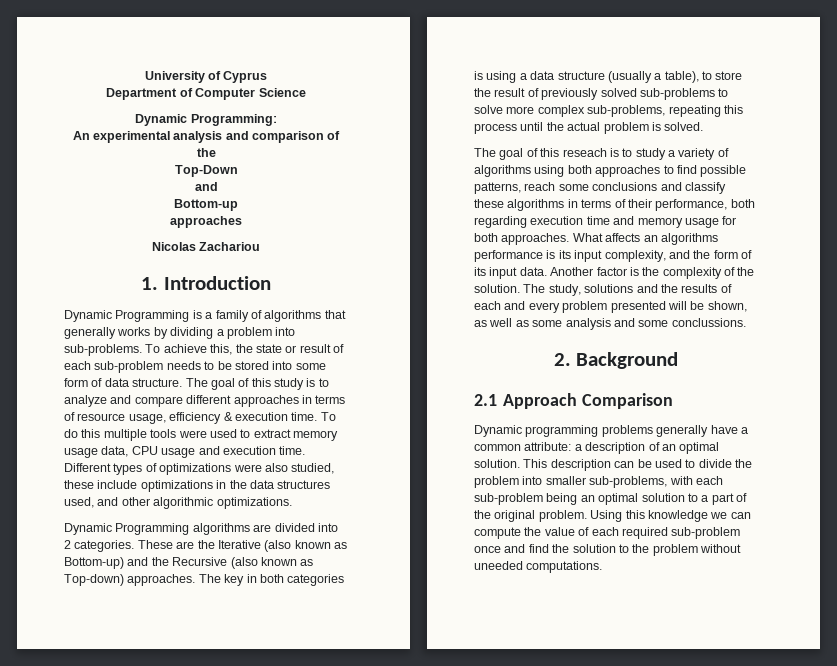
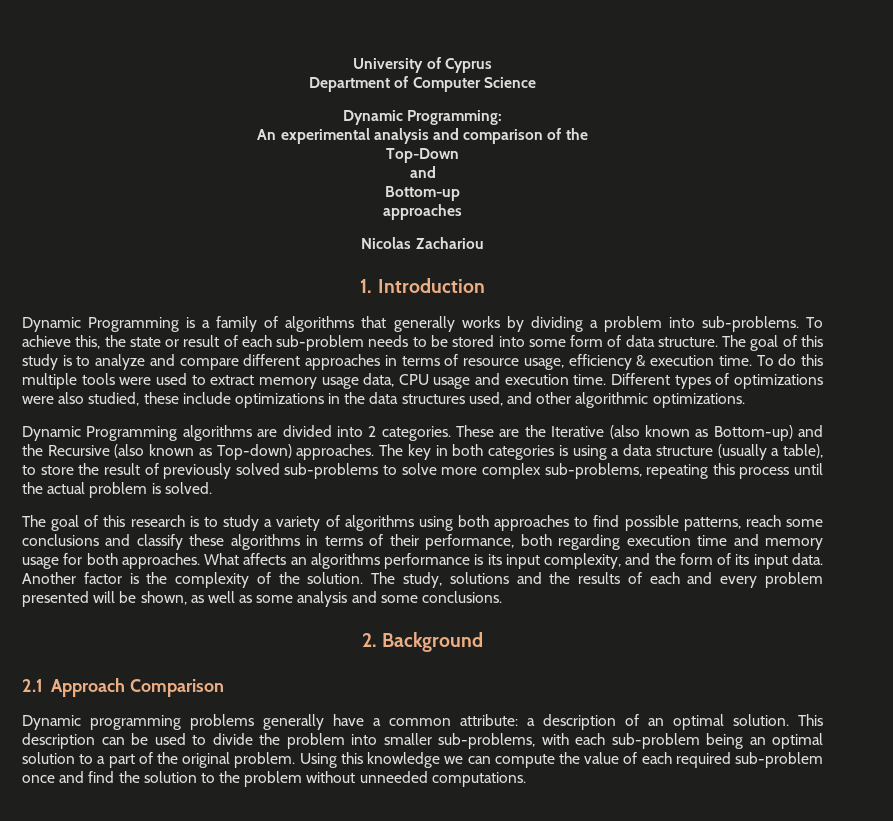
- The goal of this reseach is to study a variety of algorithms using both approaches to find possible patterns, reach some conclusions and classify these algorithms in terms of their performance, both regarding execution time and memory usage for both approaches.
+ The goal of this research is to study a variety of algorithms using both approaches to find possible patterns, reach some conclusions and classify these algorithms in terms of their performance, both regarding execution time and memory usage for both approaches.
- The study, solutions and the results of each and every problem presented will be shown, as well as some analysis and some conclussions.
+ The study, solutions and the results of each and every problem presented will be shown, as well as some analysis and some conclusions.
- Using this knowledge we can compute the value of each required sub-problem once and find the solution to the problem without uneeded computations.
+ Using this knowledge we can compute the value of each required sub-problem once and find the solution to the problem without unneeded computations.

